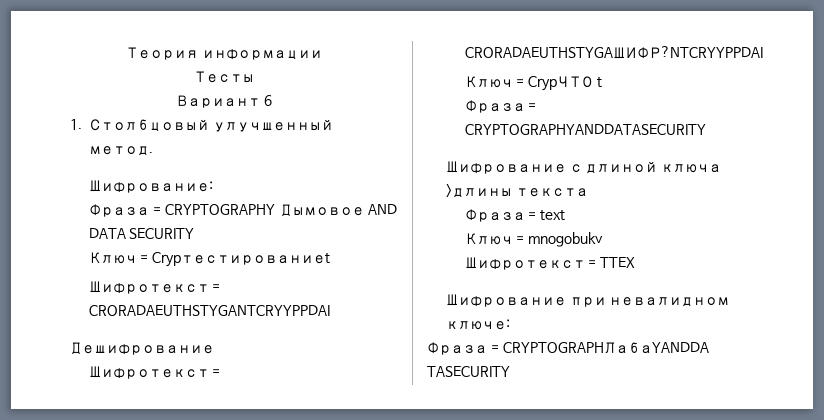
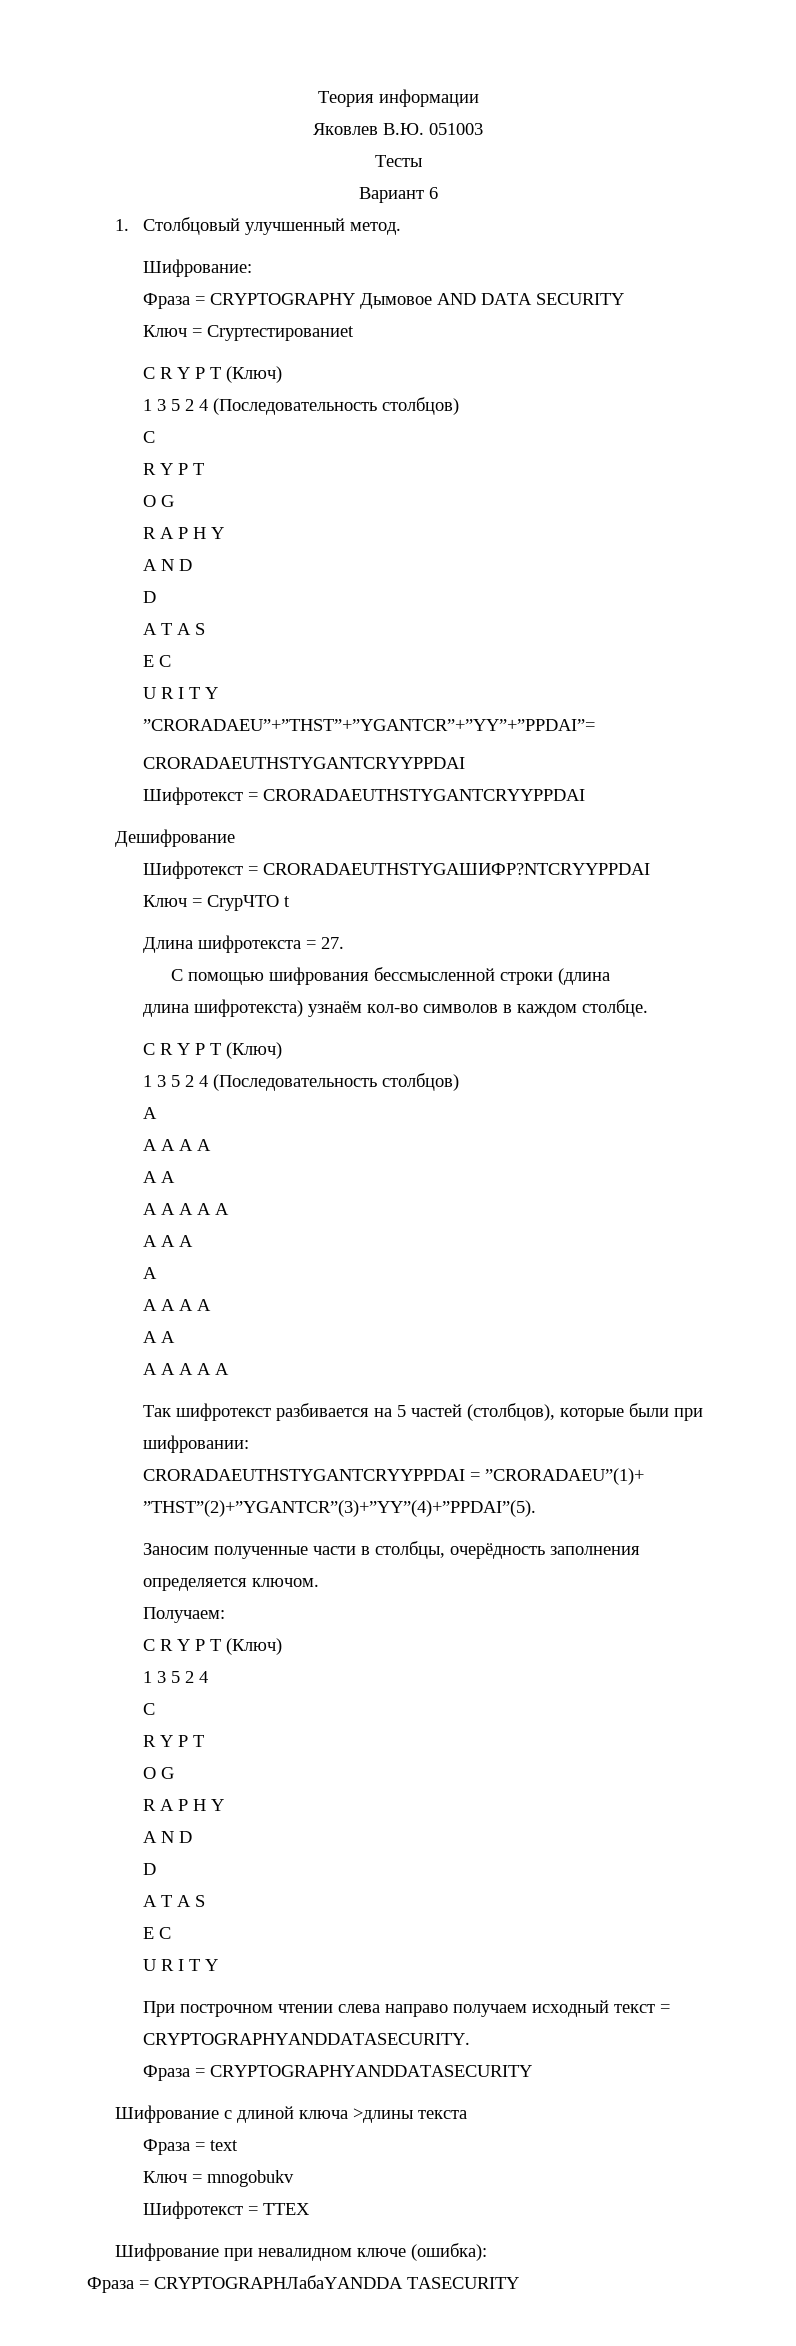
+ Яковлев В.Ю. 051003
  Ключ = Crypтестированиеt
+ C R Y P T (Ключ)
+ 1 3 5 2 4 (Последовательность столбцов)
+ C
+ R Y P T
+ O G
+ R A P H Y
+ A N D
+ D
+ A T A S
+ E C
+ U R I T Y
+ ”CRORADAEU”+”THST”+”YGANTCR”+”YY”+”PPDAI”=
+ CRORADAEUTHSTYGANTCRYYPPDAI
+ Длина шифротекста = 27.
+ С помощью шифрования бессмысленной строки (длина
+ длина шифротекста) узнаём кол-во символов в каждом столбце.
+ C R Y P T (Ключ)
+ 1 3 5 2 4 (Последовательность столбцов)
+ А
+ А А А А
+ А А
+ А A А А А
+ A А А
+ А
+ А А A А
+ А А
+ А А А А А
+ Так шифротекст разбивается на 5 частей (столбцов), которые были при шифровании:
+ CRORADAEUTHSTYGANTCRYYPPDAI = ”CRORADAEU”(1)+ ”THST”(2)+”YGANTCR”(3)+”YY”(4)+”PPDAI”(5).
+ Заносим полученные части в столбцы, очерёдность заполнения определяется ключом.
+ Получаем:
+ C R Y P T (Ключ)
+ 1 3 5 2 4
+ C
+ R Y P T
+ O G
+ R A P H Y
+ A N D
+ D
+ A T A S
+ E C
+ U R I T Y
+ При построчном чтении слева направо получаем исходный текст = CRYPTOGRAPHYANDDATASECURITY.
- Шифрование при невалидном ключе:
+ Шифрование при невалидном ключе (ошибка):

